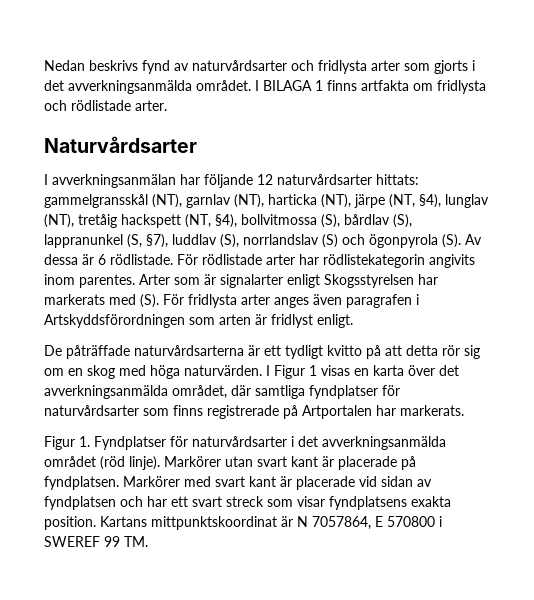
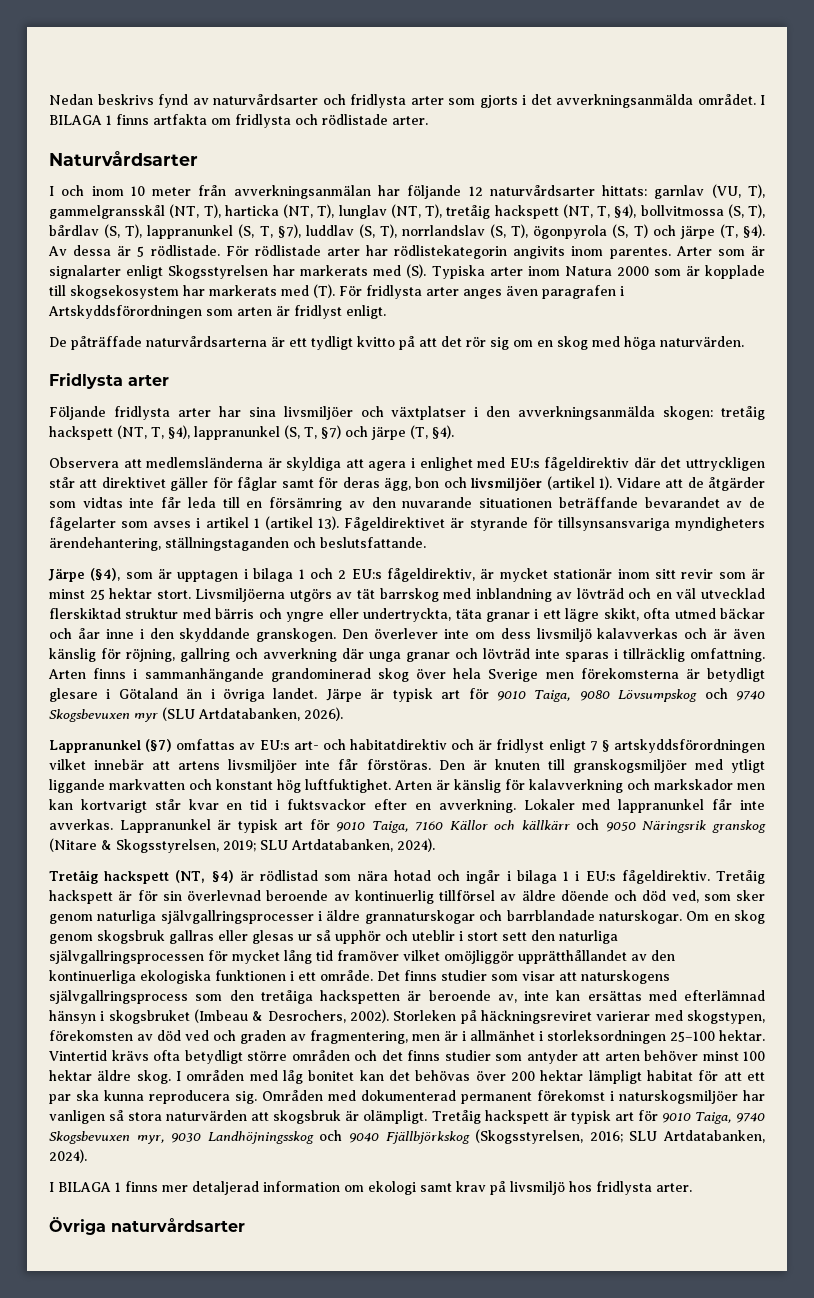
- I avverkningsanmälan har följande 12 naturvårdsarter hittats: gammelgransskål (NT), garnlav (NT), harticka (NT), järpe (NT, §4), lunglav (NT), tretåig hackspett (NT, §4), bollvitmossa (S), bårdlav (S), lappranunkel (S, §7), luddlav (S), norrlandslav (S) och ögonpyrola (S). Av dessa är 6 rödlistade.
+ I och inom 10 meter från avverkningsanmälan har följande 12 naturvårdsarter hittats: garnlav (VU, T), gammelgransskål (NT, T), harticka (NT, T), lunglav (NT, T), tretåig hackspett (NT, T, §4), bollvitmossa (S, T), bårdlav (S, T), lappranunkel (S, T, §7), luddlav (S, T), norrlandslav (S, T), ögonpyrola (S, T) och järpe (T, §4). Av dessa är 5 rödlistade.
- Arter som är signalarter enligt Skogsstyrelsen har markerats med (S). För fridlysta arter anges även paragrafen i Artskyddsförordningen som arten är fridlyst enligt.
+ Arter som är signalarter enligt Skogsstyrelsen har markerats med (S). Typiska arter inom Natura 2000 som är kopplade till skogsekosystem har markerats med (T). För fridlysta arter anges även paragrafen i Artskyddsförordningen som arten är fridlyst enligt.
- De påträffade naturvårdsarterna är ett tydligt kvitto på att detta rör sig om en skog med höga naturvärden. I Figur 1 visas en karta över det avverkningsanmälda området, där samtliga fyndplatser för naturvårdsarter som finns registrerade på Artportalen har markerats.
- Figur 1. Fyndplatser för naturvårdsarter i det avverkningsanmälda området (röd linje). Markörer utan svart kant är placerade på fyndplatsen. Markörer med svart kant är placerade vid sidan av fyndplatsen och har ett svart streck som visar fyndplatsens exakta position. Kartans mittpunktskoordinat är N 7057864, E 570800 i SWEREF 99 TM.
+ De påträffade naturvårdsarterna är ett tydligt kvitto på att det rör sig om en skog med höga naturvärden.
+ Fridlysta arter
+ Följande fridlysta arter har sina livsmiljöer och växtplatser i den avverkningsanmälda skogen: tretåig hackspett (NT, T, §4), lappranunkel (S, T, §7) och järpe (T, §4).
+ Observera att medlemsländerna är skyldiga att agera i enlighet med EU:s fågeldirektiv där det uttryckligen står att direktivet gäller för fåglar samt för deras ägg, bon och livsmiljöer (artikel 1). Vidare att de åtgärder som vidtas inte får leda till en försämring av den nuvarande situationen beträffande bevarandet av de fågelarter som avses i artikel 1 (artikel 13). Fågeldirektivet är styrande för tillsynsansvariga myndigheters ärendehantering, ställningstaganden och beslutsfattande.
+ Järpe (§4), som är upptagen i bilaga 1 och 2 EU:s fågeldirektiv, är mycket stationär inom sitt revir som är minst 25 hektar stort. Livsmiljöerna utgörs av tät barrskog med inblandning av lövträd och en väl utvecklad flerskiktad struktur med bärris och yngre eller undertryckta, täta granar i ett lägre skikt, ofta utmed bäckar och åar inne i den skyddande granskogen. Den överlever inte om dess livsmiljö kalavverkas och är även känslig för röjning, gallring och avverkning där unga granar och lövträd inte sparas i tillräcklig omfattning. Arten finns i sammanhängande grandominerad skog över hela Sverige men förekomsterna är betydligt glesare i Götaland än i övriga landet. Järpe är typisk art för 9010 Taiga, 9080 Lövsumpskog och 9740 Skogsbevuxen myr (SLU Artdatabanken, 2026).
+ Lappranunkel (§7) omfattas av EU:s art- och habitatdirektiv och är fridlyst enligt 7 § artskyddsförordningen vilket innebär att artens livsmiljöer inte får förstöras. Den är knuten till granskogsmiljöer med ytligt liggande markvatten och konstant hög luftfuktighet. Arten är känslig för kalavverkning och markskador men kan kortvarigt står kvar en tid i fuktsvackor efter en avverkning. Lokaler med lappranunkel får inte avverkas. Lappranunkel är typisk art för 9010 Taiga, 7160 Källor och källkärr och 9050 Näringsrik granskog (Nitare & Skogsstyrelsen, 2019; SLU Artdatabanken, 2024).
+ Tretåig hackspett (NT, §4) är rödlistad som nära hotad och ingår i bilaga 1 i EU:s fågeldirektiv. Tretåig hackspett är för sin överlevnad beroende av kontinuerlig tillförsel av äldre döende och död ved, som sker genom naturliga självgallringsprocesser i äldre grannaturskogar och barrblandade naturskogar. Om en skog genom skogsbruk gallras eller glesas ur så upphör och uteblir i stort sett den naturliga självgallringsprocessen för mycket lång tid framöver vilket omöjliggör upprätthållandet av den kontinuerliga ekologiska funktionen i ett område. Det finns studier som visar att naturskogens självgallringsprocess som den tretåiga hackspetten är beroende av, inte kan ersättas med efterlämnad hänsyn i skogsbruket (Imbeau & Desrochers, 2002). Storleken på häckningsreviret varierar med skogstypen, förekomsten av död ved och graden av fragmentering, men är i allmänhet i storleksordningen 25–100 hektar. Vintertid krävs ofta betydligt större områden och det finns studier som antyder att arten behöver minst 100 hektar äldre skog. I områden med låg bonitet kan det behövas över 200 hektar lämpligt habitat för att ett par ska kunna reproducera sig. Områden med dokumenterad permanent förekomst i naturskogsmiljöer har vanligen så stora naturvärden att skogsbruk är olämpligt. Tretåig hackspett är typisk art för 9010 Taiga, 9740 Skogsbevuxen myr, 9030 Landhöjningsskog och 9040 Fjällbjörkskog (Skogsstyrelsen, 2016; SLU Artdatabanken, 2024).
+ I BILAGA 1 finns mer detaljerad information om ekologi samt krav på livsmiljö hos fridlysta arter.
+ Övriga naturvårdsarter

